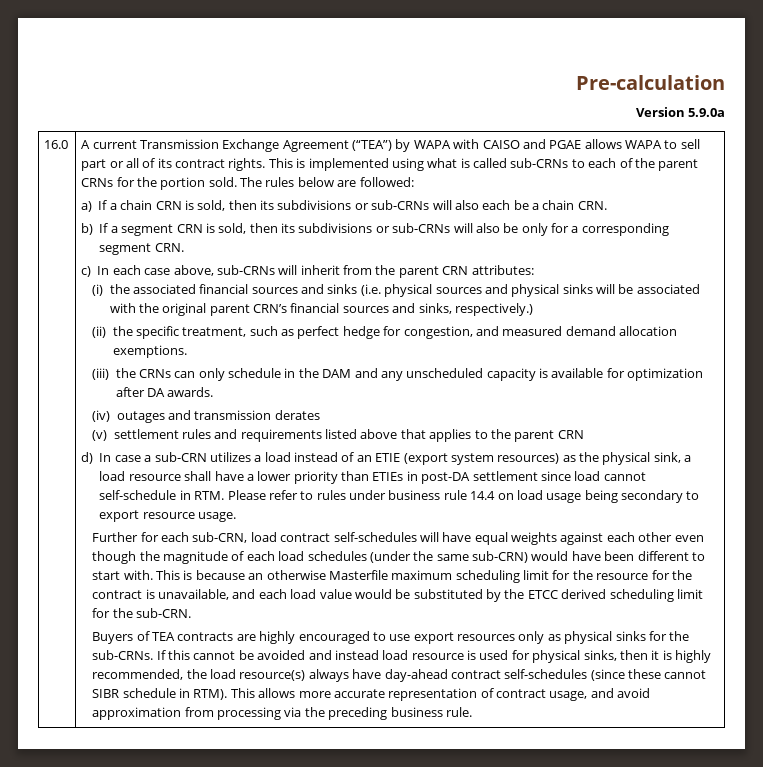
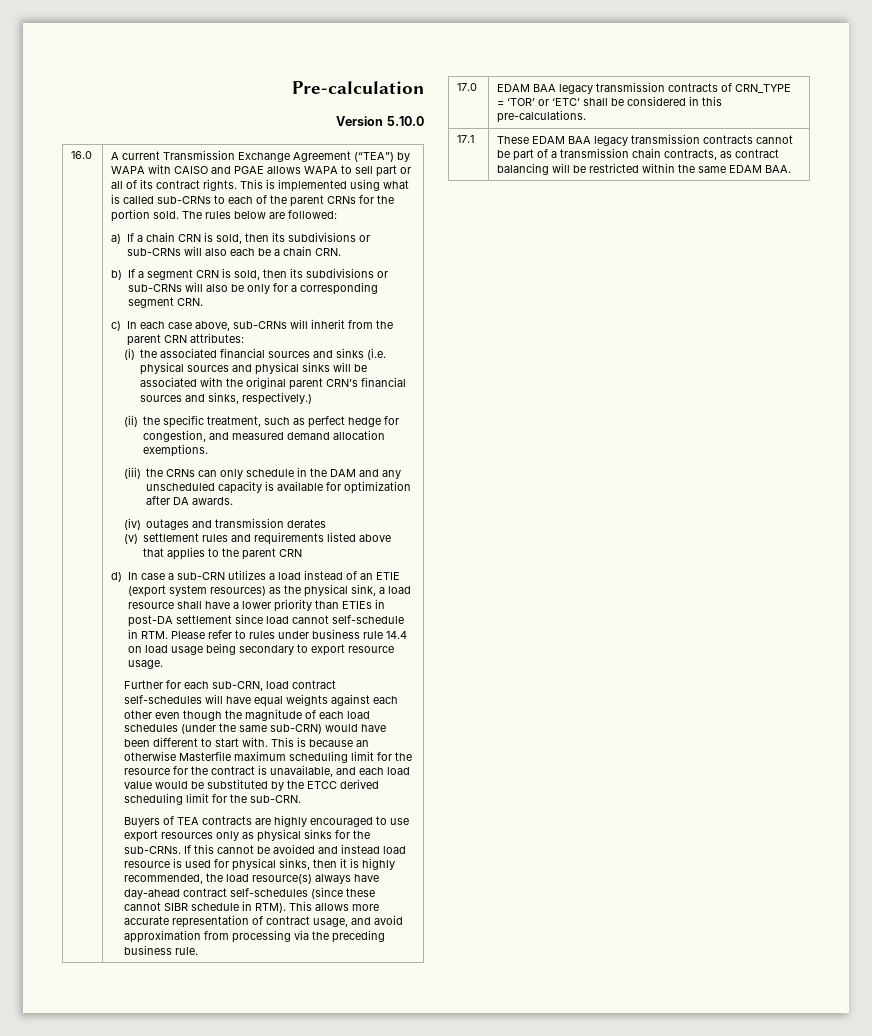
- Version 5.9.0a
+ Version 5.10.0
+ 17.0 | EDAM BAA legacy transmission contracts of CRN_TYPE = ‘TOR’ or ‘ETC’ shall be considered in this pre-calculations.
+ 17.1 | These EDAM BAA legacy transmission contracts cannot be part of a transmission chain contracts, as contract balancing will be restricted within the same EDAM BAA.

